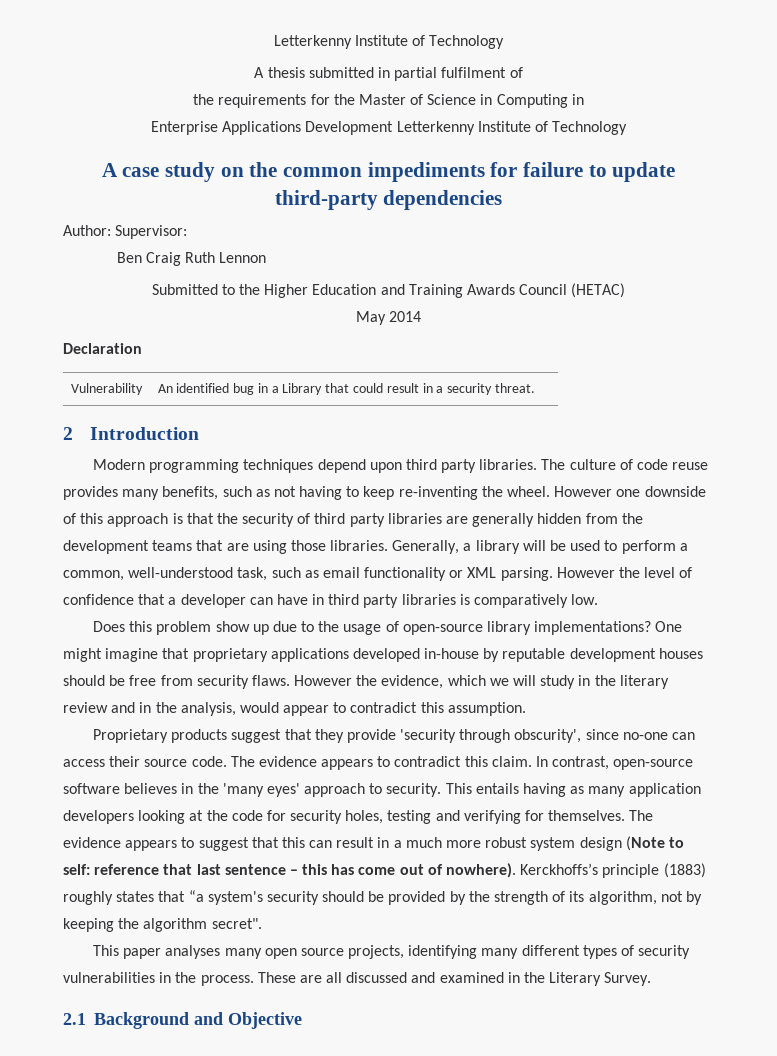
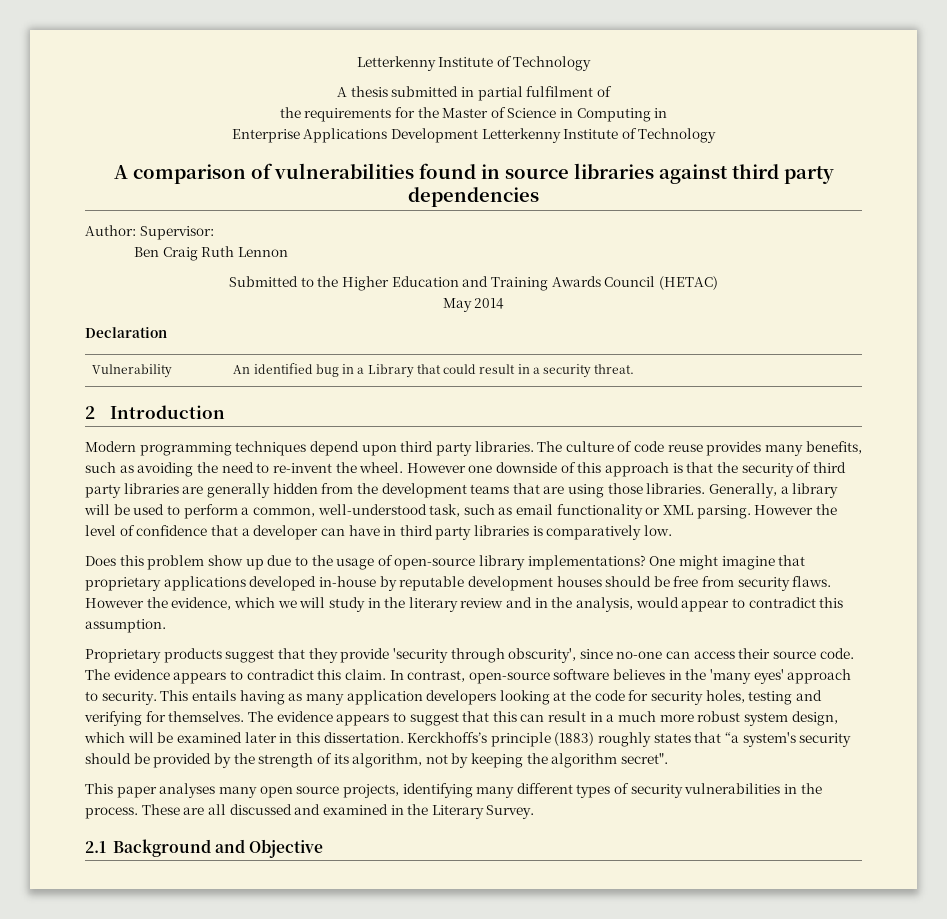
- A case study on the common impediments for failure to update third-party dependencies
+ A comparison of vulnerabilities found in source libraries against third party dependencies
- The culture of code reuse provides many benefits, such as not having to keep re-inventing the wheel.
+ The culture of code reuse provides many benefits, such as avoiding the need to re-invent the wheel.
- The evidence appears to suggest that this can result in a much more robust system design (Note to self: reference that last sentence – this has come out of nowhere).
+ The evidence appears to suggest that this can result in a much more robust system design, which will be examined later in this dissertation.

